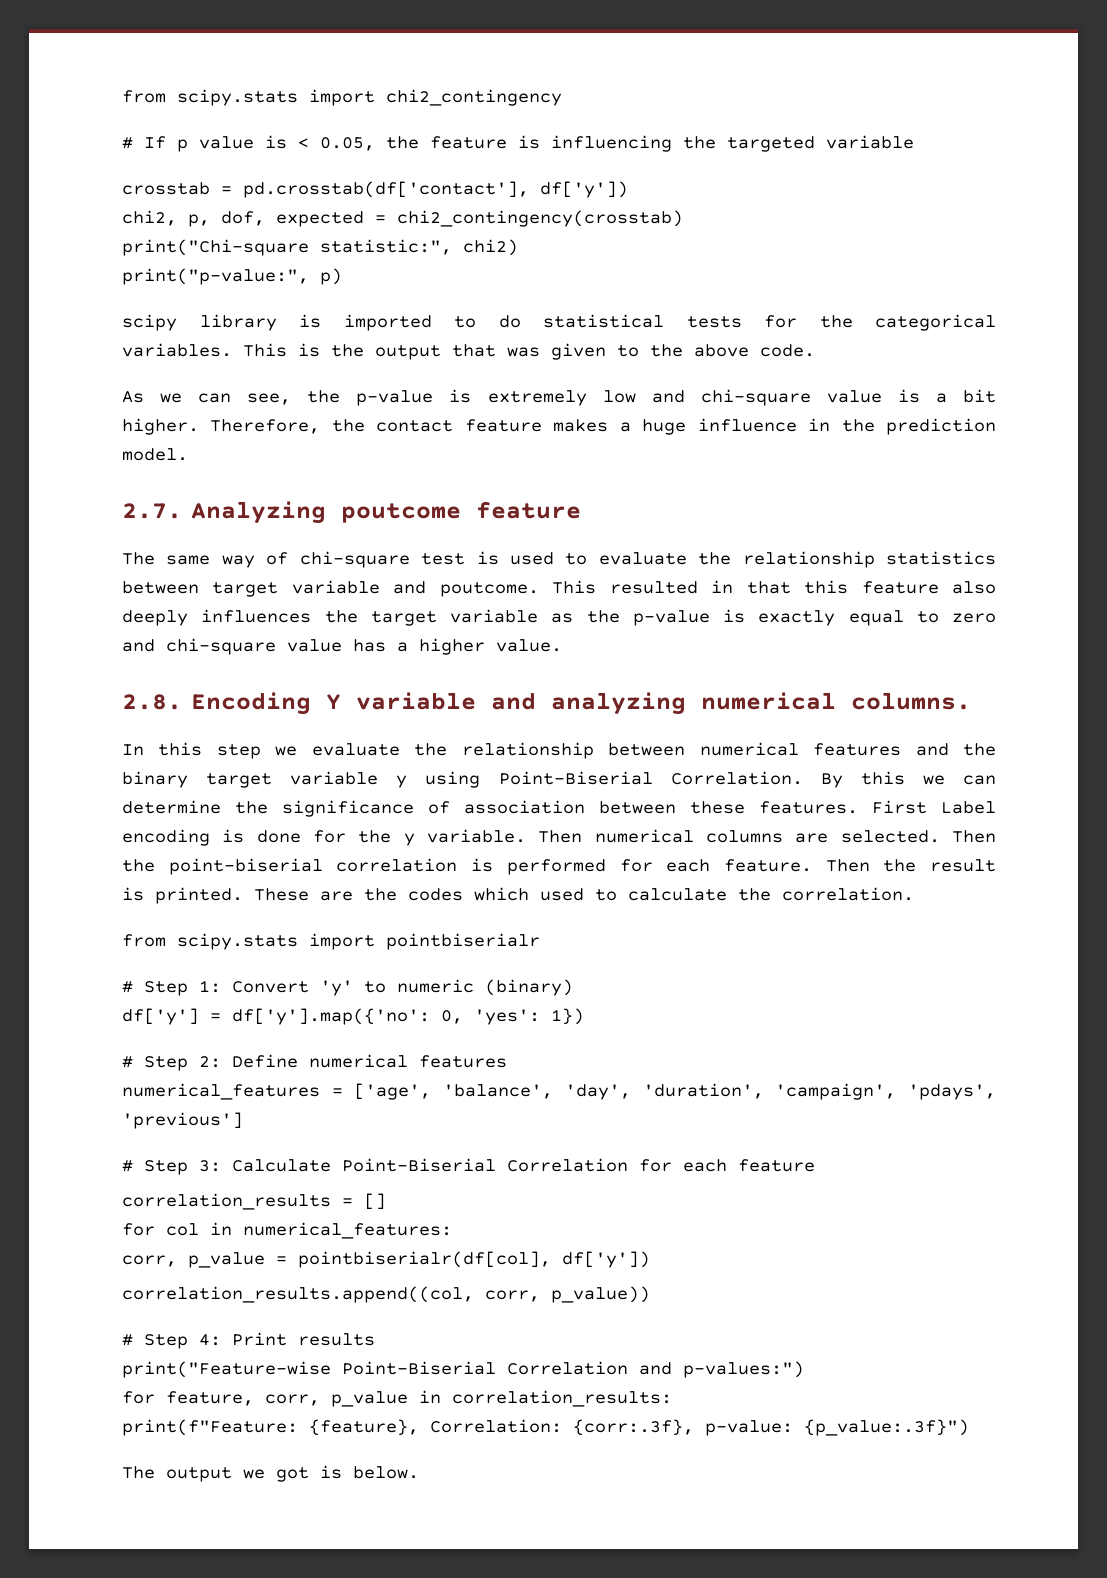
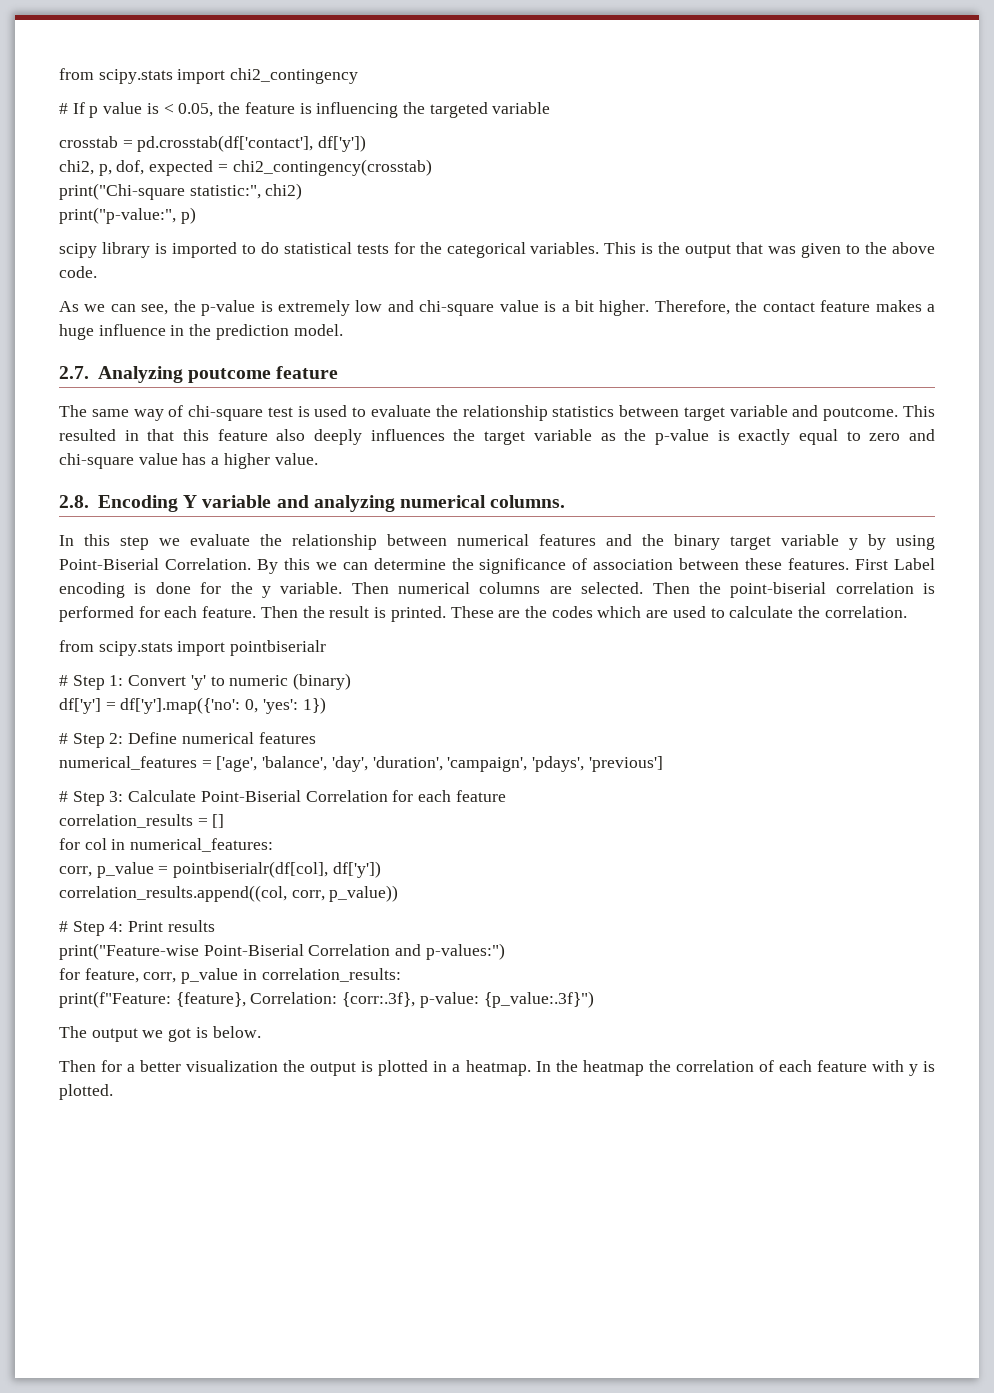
- In this step we evaluate the relationship between numerical features and the binary target variable y using Point-Biserial Correlation.
+ In this step we evaluate the relationship between numerical features and the binary target variable y by using Point-Biserial Correlation.
- These are the codes which used to calculate the correlation.
+ These are the codes which are used to calculate the correlation.
+ Then for a better visualization the output is plotted in a heatmap. In the heatmap the correlation of each feature with y is plotted.

